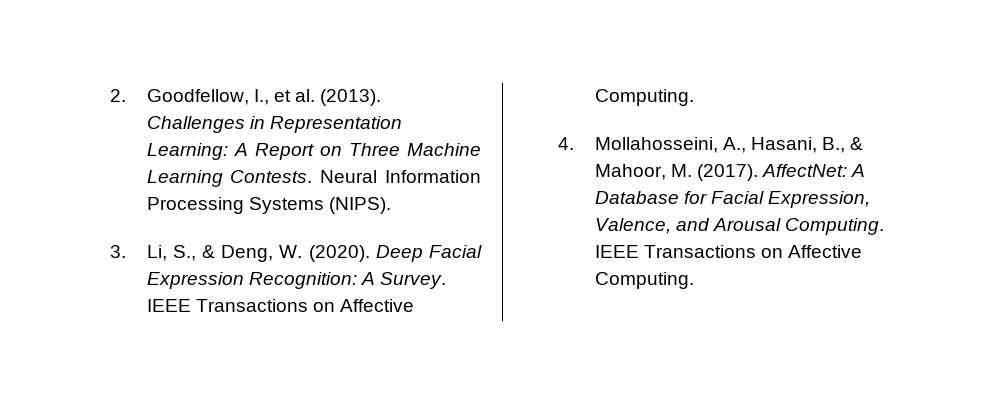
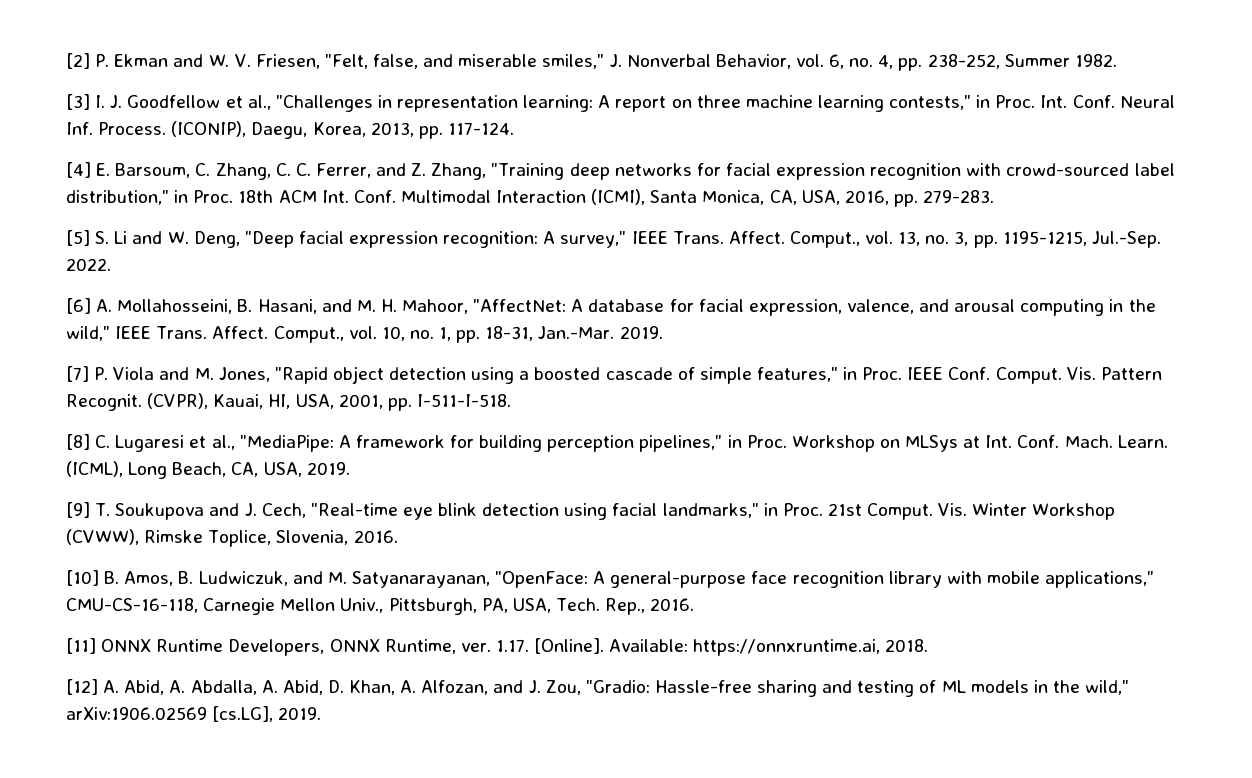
- 2. Goodfellow, I., et al. (2013). Challenges in Representation Learning: A Report on Three Machine Learning Contests. Neural Information Processing Systems (NIPS).
- 3. Li, S., & Deng, W. (2020). Deep Facial Expression Recognition: A Survey. IEEE Transactions on Affective Computing.
- 4. Mollahosseini, A., Hasani, B., & Mahoor, M. (2017). AffectNet: A Database for Facial Expression, Valence, and Arousal Computing. IEEE Transactions on Affective Computing.
+ [2] P. Ekman and W. V. Friesen, "Felt, false, and miserable smiles," J. Nonverbal Behavior, vol. 6, no. 4, pp. 238-252, Summer 1982.
+ [3] I. J. Goodfellow et al., "Challenges in representation learning: A report on three machine learning contests," in Proc. Int. Conf. Neural Inf. Process. (ICONIP), Daegu, Korea, 2013, pp. 117-124.
+ [4] E. Barsoum, C. Zhang, C. C. Ferrer, and Z. Zhang, "Training deep networks for facial expression recognition with crowd-sourced label distribution," in Proc. 18th ACM Int. Conf. Multimodal Interaction (ICMI), Santa Monica, CA, USA, 2016, pp. 279-283.
+ [5] S. Li and W. Deng, "Deep facial expression recognition: A survey," IEEE Trans. Affect. Comput., vol. 13, no. 3, pp. 1195-1215, Jul.-Sep. 2022.
+ [6] A. Mollahosseini, B. Hasani, and M. H. Mahoor, "AffectNet: A database for facial expression, valence, and arousal computing in the wild," IEEE Trans. Affect. Comput., vol. 10, no. 1, pp. 18-31, Jan.-Mar. 2019.
+ [7] P. Viola and M. Jones, "Rapid object detection using a boosted cascade of simple features," in Proc. IEEE Conf. Comput. Vis. Pattern Recognit. (CVPR), Kauai, HI, USA, 2001, pp. I-511-I-518.
+ [8] C. Lugaresi et al., "MediaPipe: A framework for building perception pipelines," in Proc. Workshop on MLSys at Int. Conf. Mach. Learn. (ICML), Long Beach, CA, USA, 2019.
+ [9] T. Soukupova and J. Cech, "Real-time eye blink detection using facial landmarks," in Proc. 21st Comput. Vis. Winter Workshop (CVWW), Rimske Toplice, Slovenia, 2016.
+ [10] B. Amos, B. Ludwiczuk, and M. Satyanarayanan, "OpenFace: A general-purpose face recognition library with mobile applications," CMU-CS-16-118, Carnegie Mellon Univ., Pittsburgh, PA, USA, Tech. Rep., 2016.
+ [11] ONNX Runtime Developers, ONNX Runtime, ver. 1.17. [Online]. Available: https://onnxruntime.ai, 2018.
+ [12] A. Abid, A. Abdalla, A. Abid, D. Khan, A. Alfozan, and J. Zou, "Gradio: Hassle-free sharing and testing of ML models in the wild," arXiv:1906.02569 [cs.LG], 2019.

